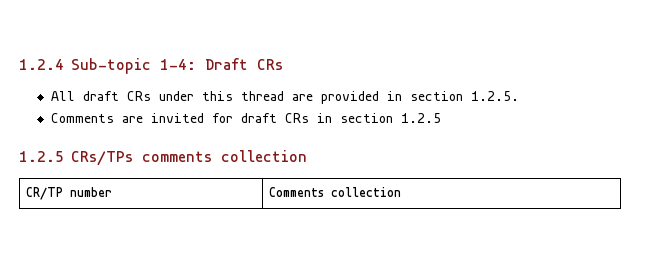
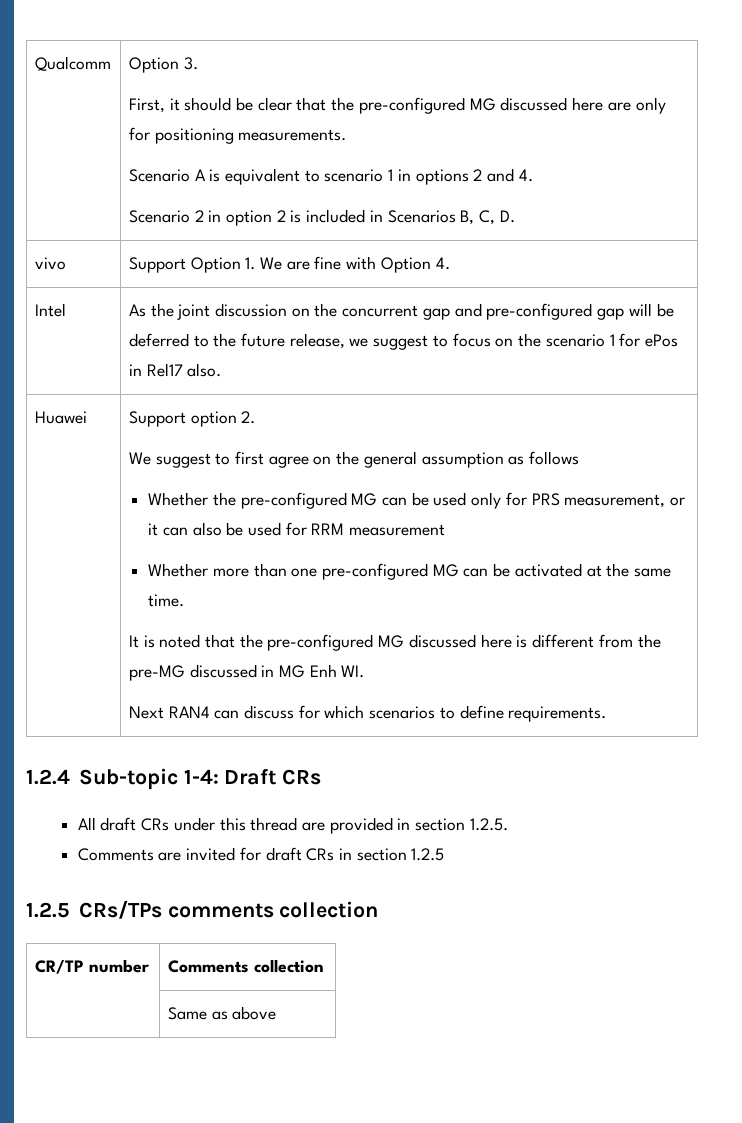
+ Qualcomm | Option 3.
+ First, it should be clear that the pre-configured MG discussed here are only for positioning measurements.
+ Scenario A is equivalent to scenario 1 in options 2 and 4.
+ Scenario 2 in option 2 is included in Scenarios B, C, D.
+ vivo | Support Option 1. We are fine with Option 4.
+ Intel | As the joint discussion on the concurrent gap and pre-configured gap will be deferred to the future release, we suggest to focus on the scenario 1 for ePos in Rel17 also.
+ Huawei | Support option 2.
+ We suggest to first agree on the general assumption as follows
+ Whether the pre-configured MG can be used only for PRS measurement, or it can also be used for RRM measurement
+ Whether more than one pre-configured MG can be activated at the same time.
+ It is noted that the pre-configured MG discussed here is different from the pre-MG discussed in MG Enh WI.
+ Next RAN4 can discuss for which scenarios to define requirements.
+ | Same as above

